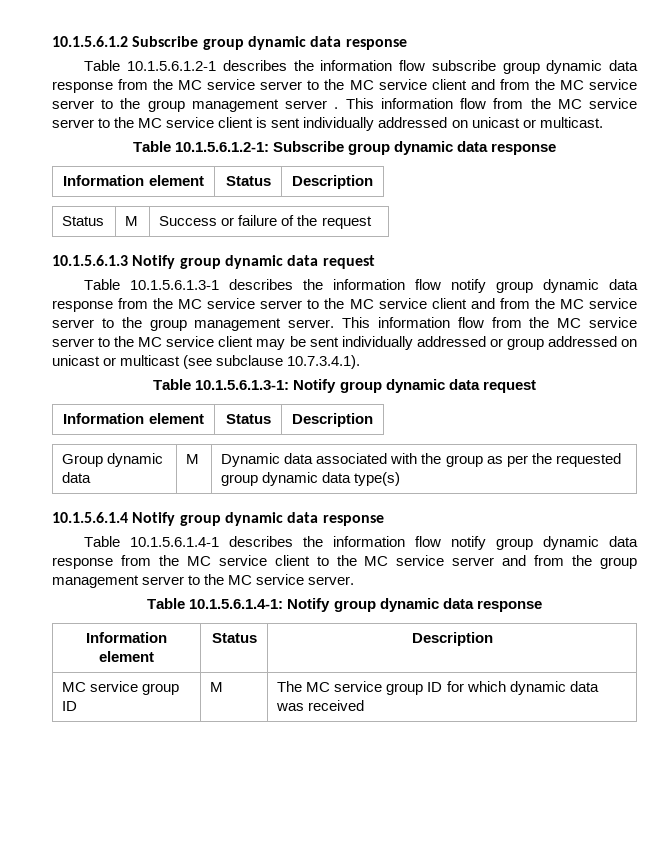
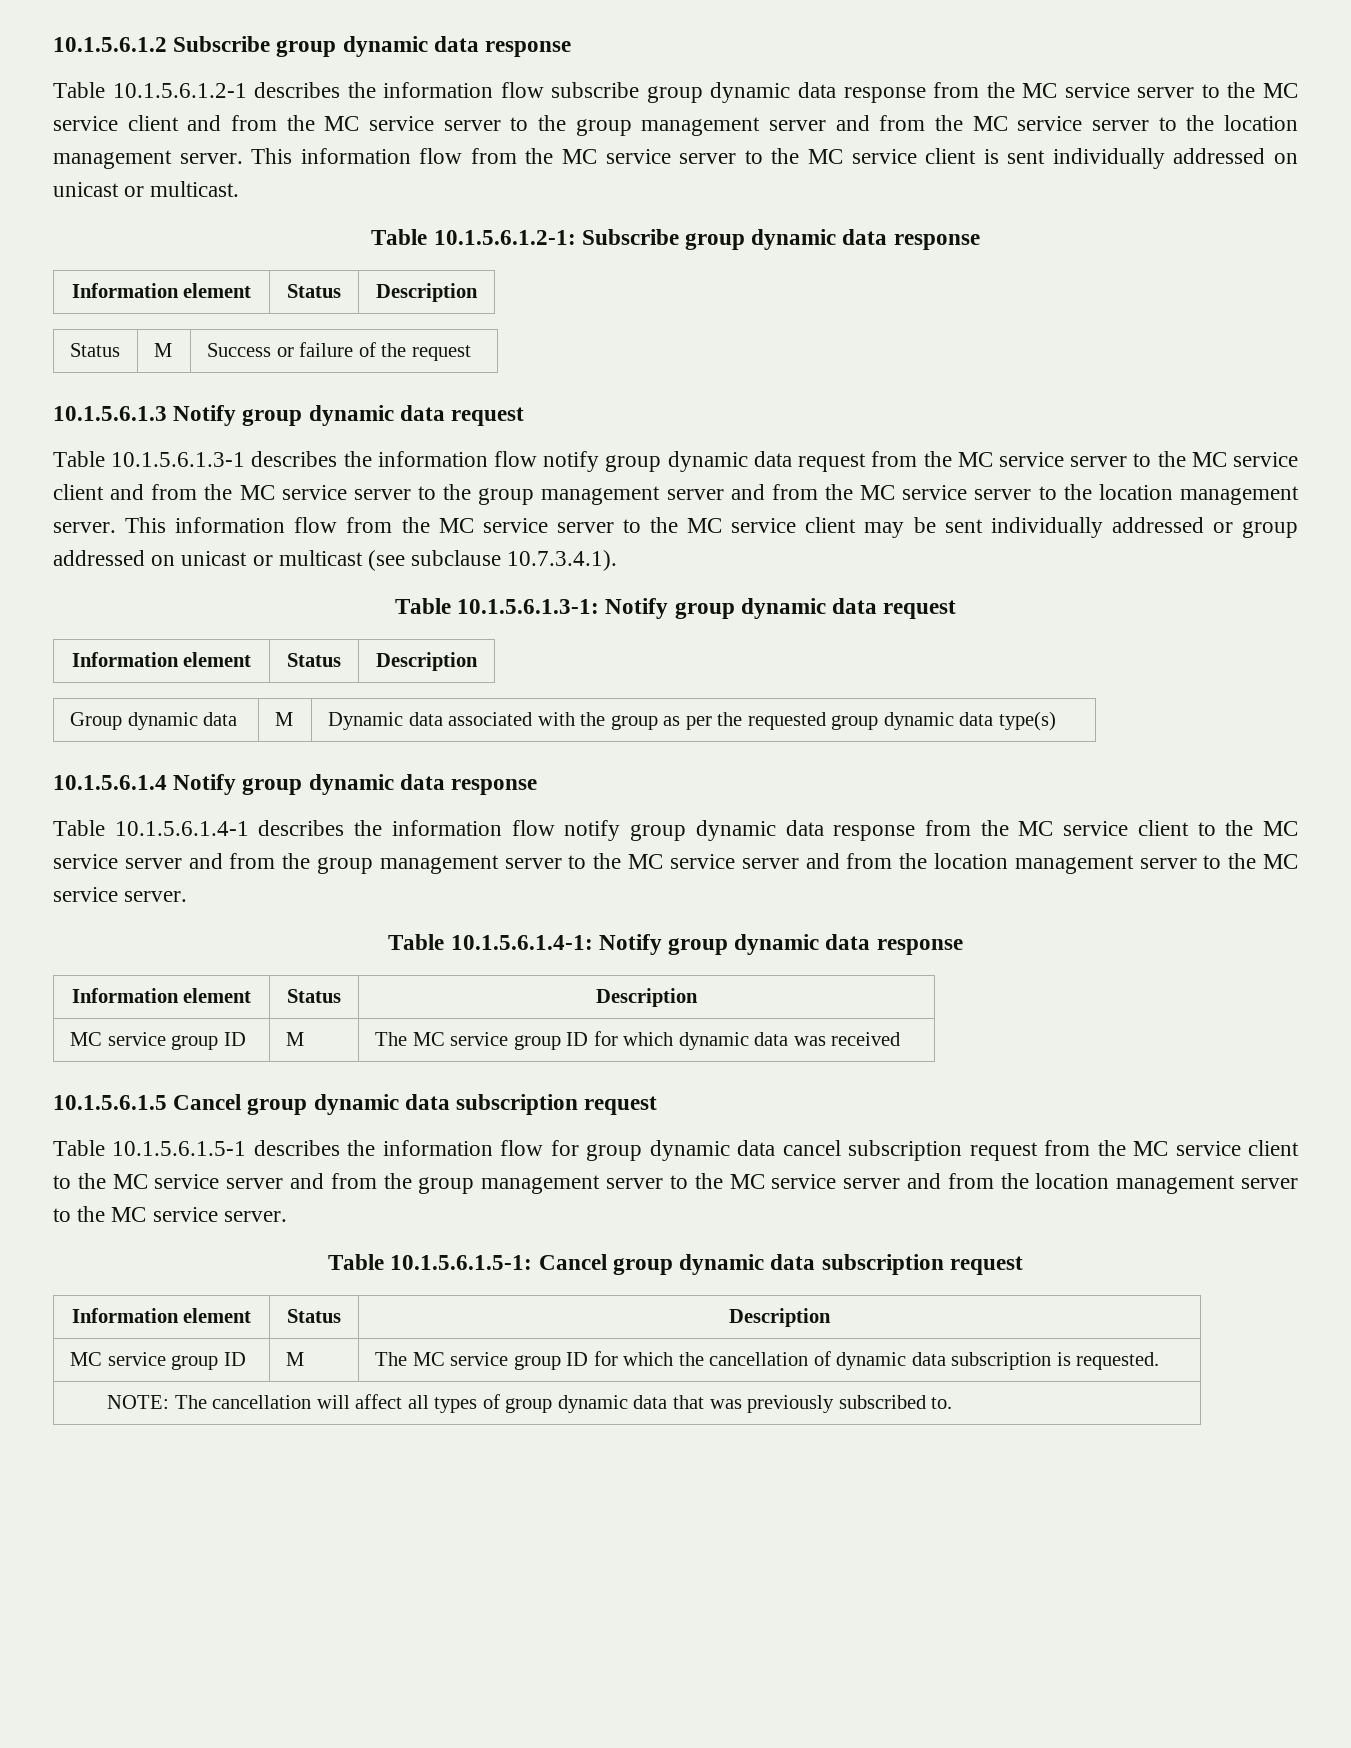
- Table 10.1.5.6.1.2-1 describes the information flow subscribe group dynamic data response from the MC service server to the MC service client and from the MC service server to the group management server .
+ Table 10.1.5.6.1.2-1 describes the information flow subscribe group dynamic data response from the MC service server to the MC service client and from the MC service server to the group management server and from the MC service server to the location management server.
- Table 10.1.5.6.1.3-1 describes the information flow notify group dynamic data response from the MC service server to the MC service client and from the MC service server to the group management server.
+ Table 10.1.5.6.1.3-1 describes the information flow notify group dynamic data request from the MC service server to the MC service client and from the MC service server to the group management server and from the MC service server to the location management server.
- Table 10.1.5.6.1.4-1 describes the information flow notify group dynamic data response from the MC service client to the MC service server and from the group management server to the MC service server.
+ Table 10.1.5.6.1.4-1 describes the information flow notify group dynamic data response from the MC service client to the MC service server and from the group management server to the MC service server and from the location management server to the MC service server.
+ 10.1.5.6.1.5 Cancel group dynamic data subscription request
+ Table 10.1.5.6.1.5-1 describes the information flow for group dynamic data cancel subscription request from the MC service client to the MC service server and from the group management server to the MC service server and from the location management server to the MC service server.
+ Table 10.1.5.6.1.5-1: Cancel group dynamic data subscription request
+ Information element | Status | Description
+ MC service group ID | M | The MC service group ID for which the cancellation of dynamic data subscription is requested.
+ NOTE: The cancellation will affect all types of group dynamic data that was previously subscribed to.

